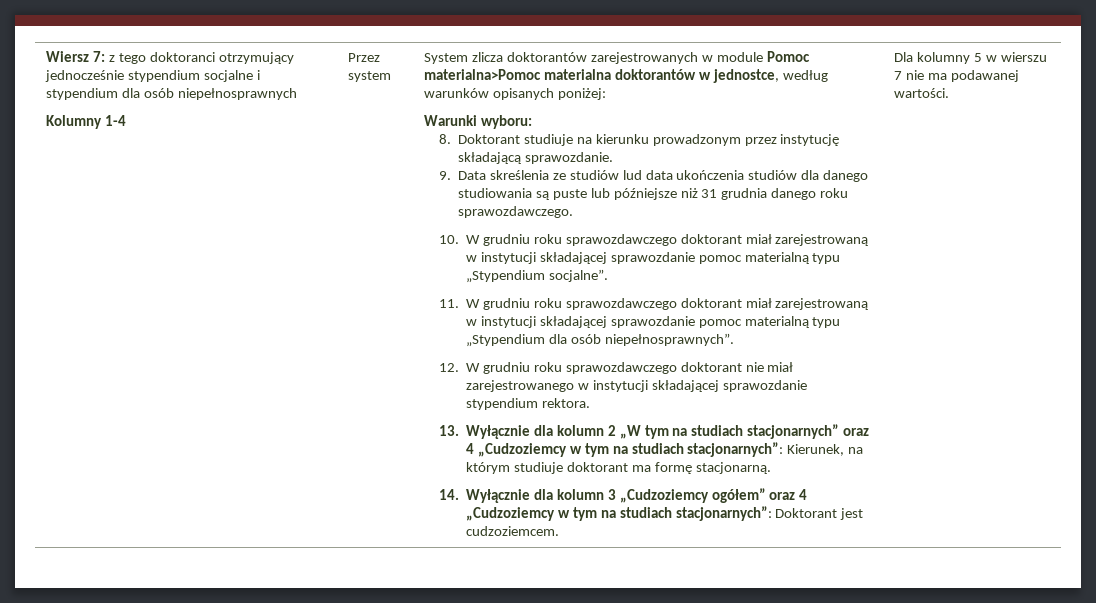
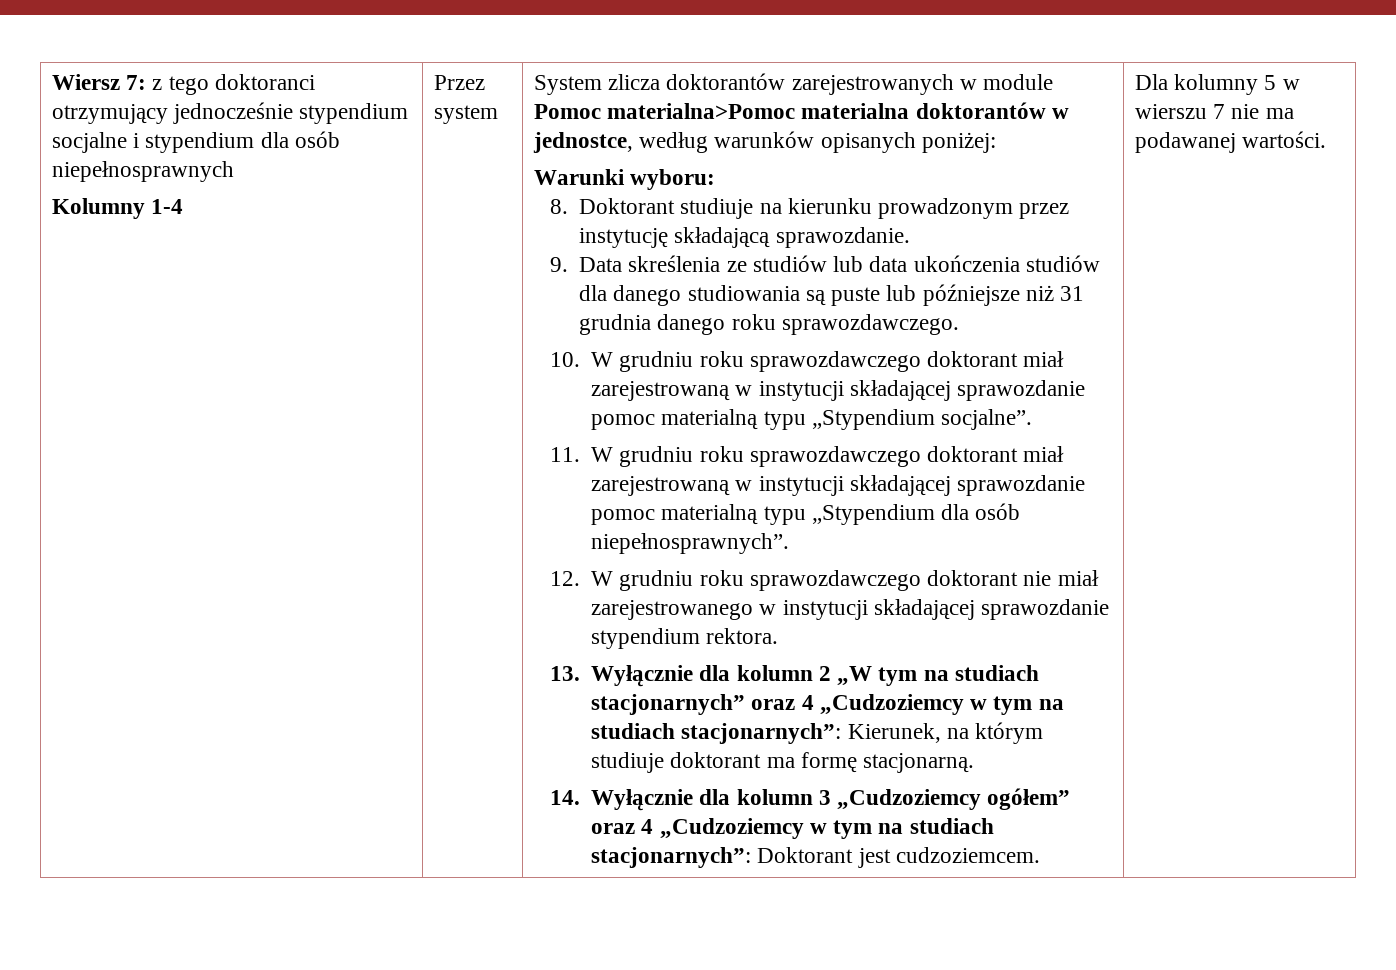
- 9. Data skreślenia ze studiów lud data ukończenia studiów dla danego studiowania są puste lub późniejsze niż 31 grudnia danego roku sprawozdawczego.
+ 9. Data skreślenia ze studiów lub data ukończenia studiów dla danego studiowania są puste lub późniejsze niż 31 grudnia danego roku sprawozdawczego.

